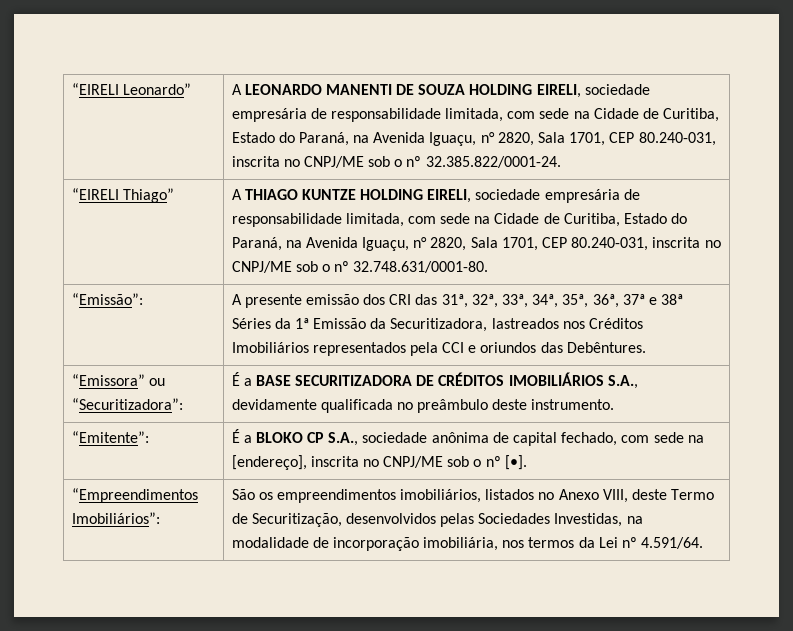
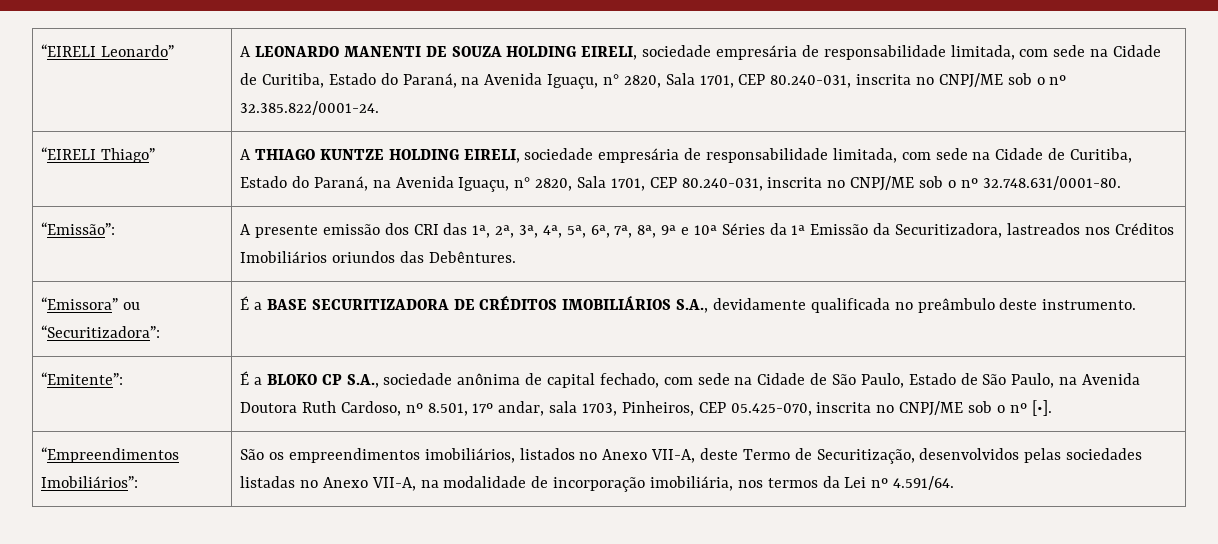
- “Emissão”: | A presente emissão dos CRI das 31ª, 32ª, 33ª, 34ª, 35ª, 36ª, 37ª e 38ª Séries da 1ª Emissão da Securitizadora, lastreados nos Créditos Imobiliários representados pela CCI e oriundos das Debêntures.
+ “Emissão”: | A presente emissão dos CRI das 1ª, 2ª, 3ª, 4ª, 5ª, 6ª, 7ª, 8ª, 9ª e 10ª Séries da 1ª Emissão da Securitizadora, lastreados nos Créditos Imobiliários oriundos das Debêntures.
- É a BLOKO CP S.A., sociedade anônima de capital fechado, com sede na [endereço], inscrita no CNPJ/ME sob o nº [•].
+ É a BLOKO CP S.A., sociedade anônima de capital fechado, com sede na Cidade de São Paulo, Estado de São Paulo, na Avenida Doutora Ruth Cardoso, nº 8.501, 17º andar, sala 1703, Pinheiros, CEP 05.425-070, inscrita no CNPJ/ME sob o nº [•].
- “Empreendimentos Imobiliários”: | São os empreendimentos imobiliários, listados no Anexo VIII, deste Termo de Securitização, desenvolvidos pelas Sociedades Investidas, na modalidade de incorporação imobiliária, nos termos da Lei nº 4.591/64.
+ “Empreendimentos Imobiliários”: | São os empreendimentos imobiliários, listados no Anexo VII-A, deste Termo de Securitização, desenvolvidos pelas sociedades listadas no Anexo VII-A, na modalidade de incorporação imobiliária, nos termos da Lei nº 4.591/64.

